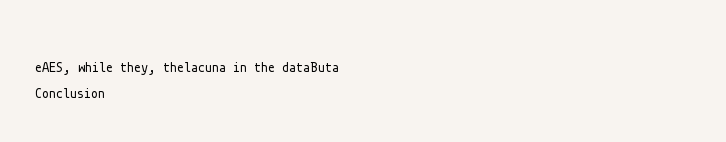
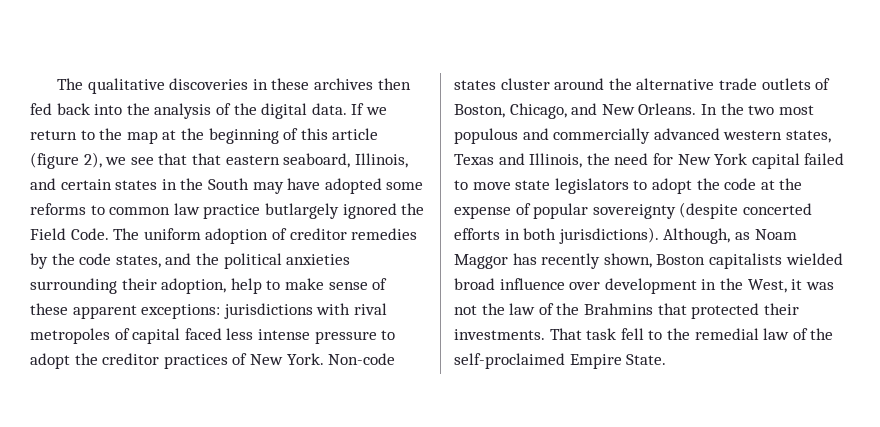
- eAES, while they, thelacuna in the dataButa
- Conclusion
+ The qualitative discoveries in these archives then fed back into the analysis of the digital data. If we return to the map at the beginning of this article (figure 2), we see that that eastern seaboard, Illinois, and certain states in the South may have adopted some reforms to common law practice butlargely ignored the Field Code. The uniform adoption of creditor remedies by the code states, and the political anxieties surrounding their adoption, help to make sense of these apparent exceptions: jurisdictions with rival metropoles of capital faced less intense pressure to adopt the creditor practices of New York. Non-code states cluster around the alternative trade outlets of Boston, Chicago, and New Orleans. In the two most populous and commercially advanced western states, Texas and Illinois, the need for New York capital failed to move state legislators to adopt the code at the expense of popular sovereignty (despite concerted efforts in both jurisdictions). Although, as Noam Maggor has recently shown, Boston capitalists wielded broad influence over development in the West, it was not the law of the Brahmins that protected their investments. That task fell to the remedial law of the self-proclaimed Empire State.

